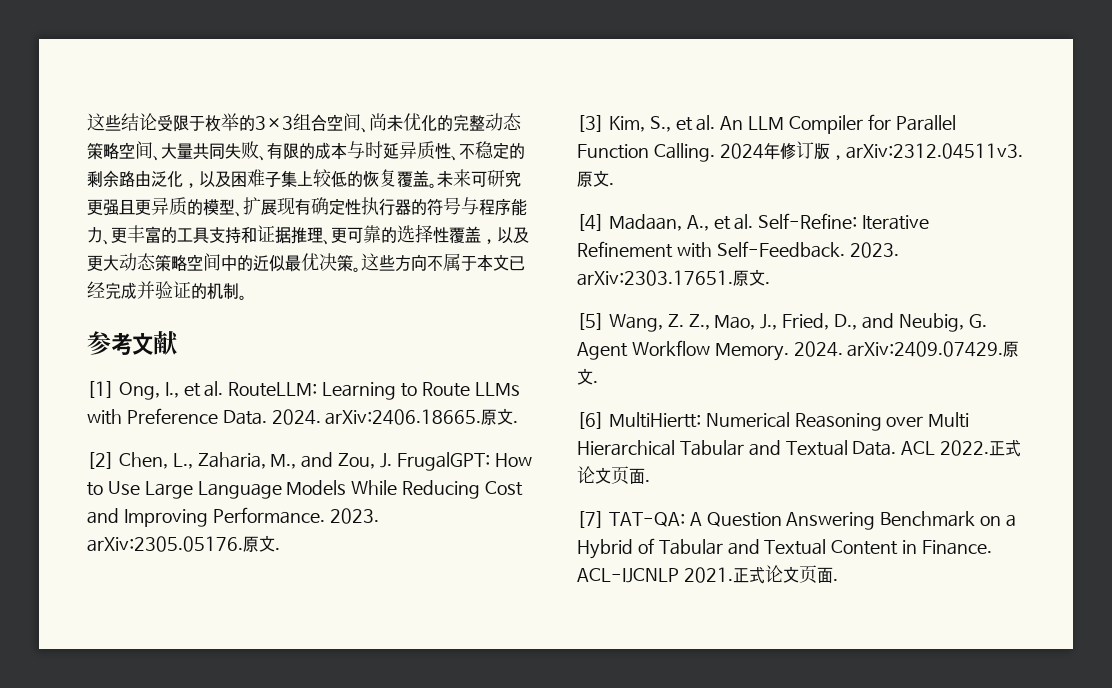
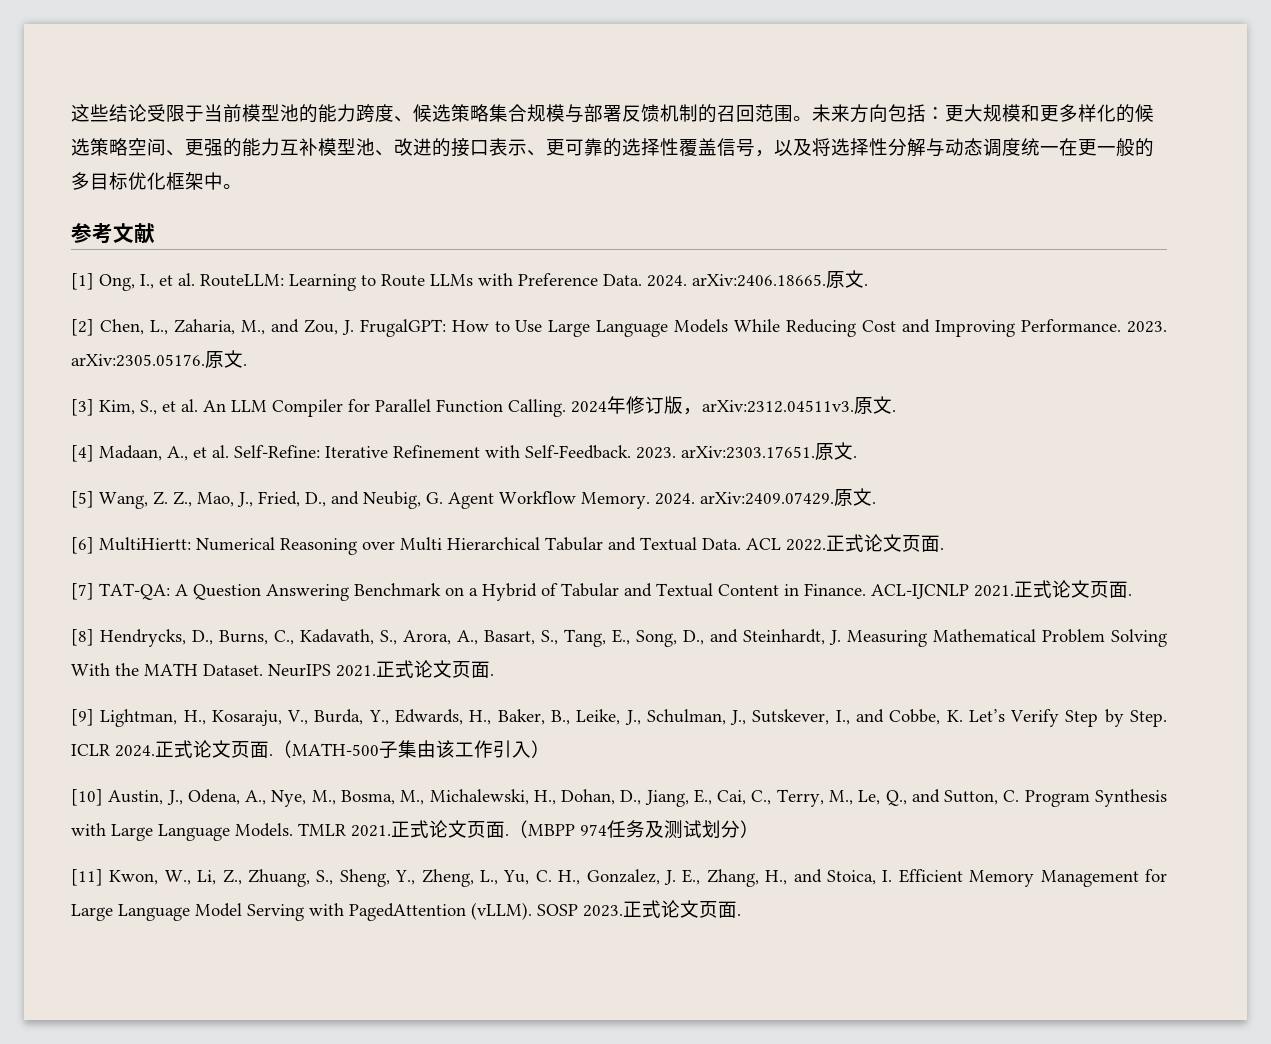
- 这些结论受限于枚举的3×3组合空间、尚未优化的完整动态策略空间、大量共同失败、有限的成本与时延异质性、不稳定的剩余路由泛化，以及困难子集上较低的恢复覆盖。未来可研究更强且更异质的模型、扩展现有确定性执行器的符号与程序能力、更丰富的工具支持和证据推理、更可靠的选择性覆盖，以及更大动态策略空间中的近似最优决策。这些方向不属于本文已经完成并验证的机制。
+ 这些结论受限于当前模型池的能力跨度、候选策略集合规模与部署反馈机制的召回范围。未来方向包括：更大规模和更多样化的候选策略空间、更强的能力互补模型池、改进的接口表示、更可靠的选择性覆盖信号，以及将选择性分解与动态调度统一在更一般的多目标优化框架中。
+ [8] Hendrycks, D., Burns, C., Kadavath, S., Arora, A., Basart, S., Tang, E., Song, D., and Steinhardt, J. Measuring Mathematical Problem Solving With the MATH Dataset. NeurIPS 2021.正式论文页面.
+ [9] Lightman, H., Kosaraju, V., Burda, Y., Edwards, H., Baker, B., Leike, J., Schulman, J., Sutskever, I., and Cobbe, K. Let’s Verify Step by Step. ICLR 2024.正式论文页面.（MATH-500子集由该工作引入）
+ [10] Austin, J., Odena, A., Nye, M., Bosma, M., Michalewski, H., Dohan, D., Jiang, E., Cai, C., Terry, M., Le, Q., and Sutton, C. Program Synthesis with Large Language Models. TMLR 2021.正式论文页面.（MBPP 974任务及测试划分）
+ [11] Kwon, W., Li, Z., Zhuang, S., Sheng, Y., Zheng, L., Yu, C. H., Gonzalez, J. E., Zhang, H., and Stoica, I. Efficient Memory Management for Large Language Model Serving with PagedAttention (vLLM). SOSP 2023.正式论文页面.

